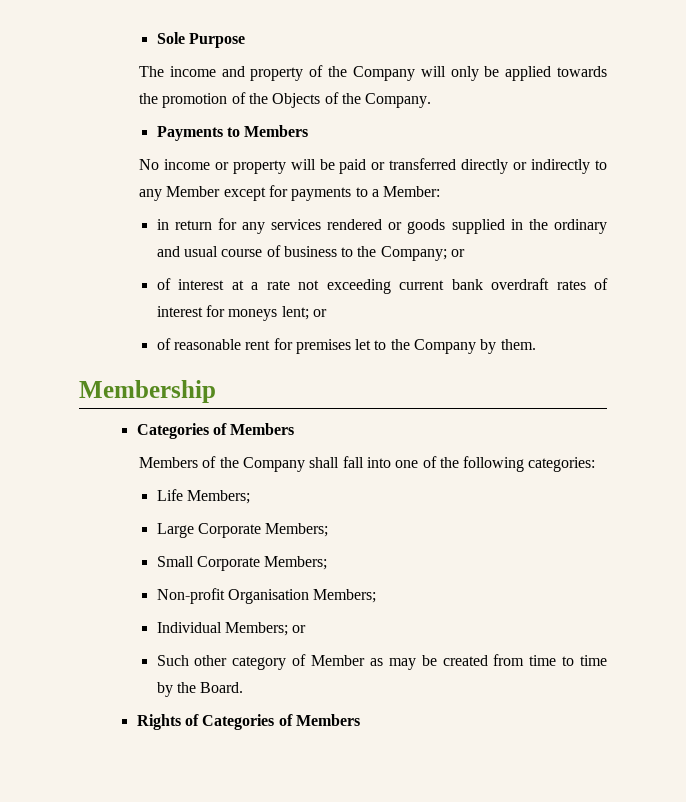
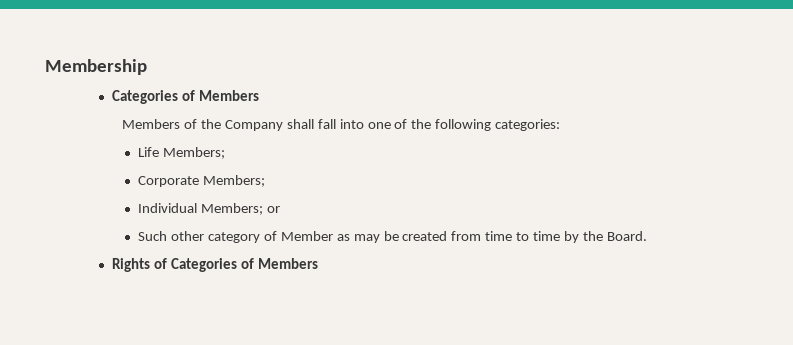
- Sole Purpose
- The income and property of the Company will only be applied towards the promotion of the Objects of the Company.
- Payments to Members
- No income or property will be paid or transferred directly or indirectly to any Member except for payments to a Member:
- in return for any services rendered or goods supplied in the ordinary and usual course of business to the Company; or
- of interest at a rate not exceeding current bank overdraft rates of interest for moneys lent; or
- of reasonable rent for premises let to the Company by them.
- Large Corporate Members;
- Small Corporate Members;
- Non-profit Organisation Members;
+ Corporate Members;

